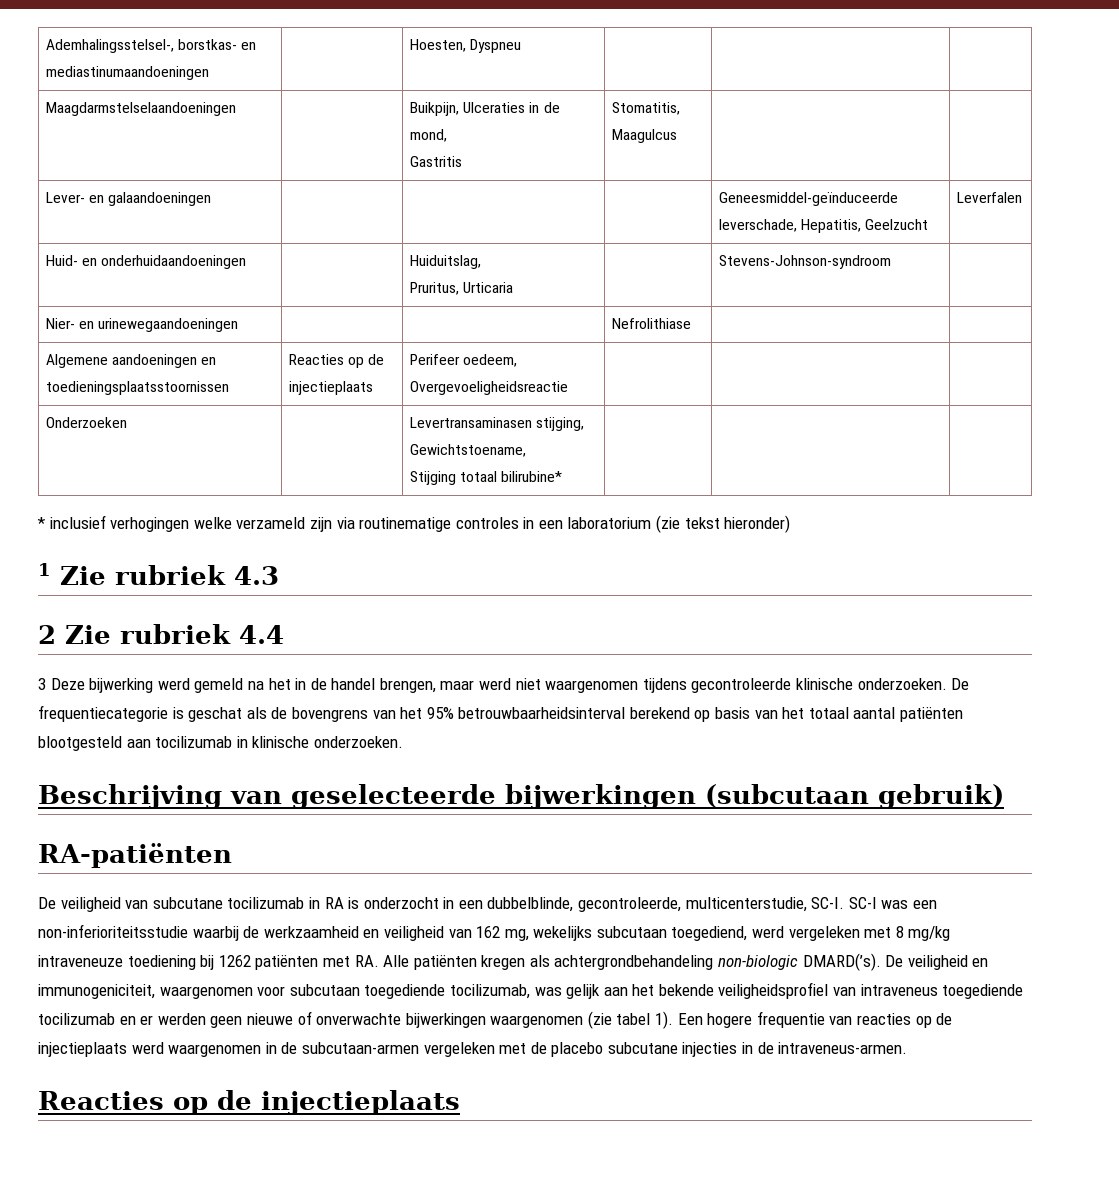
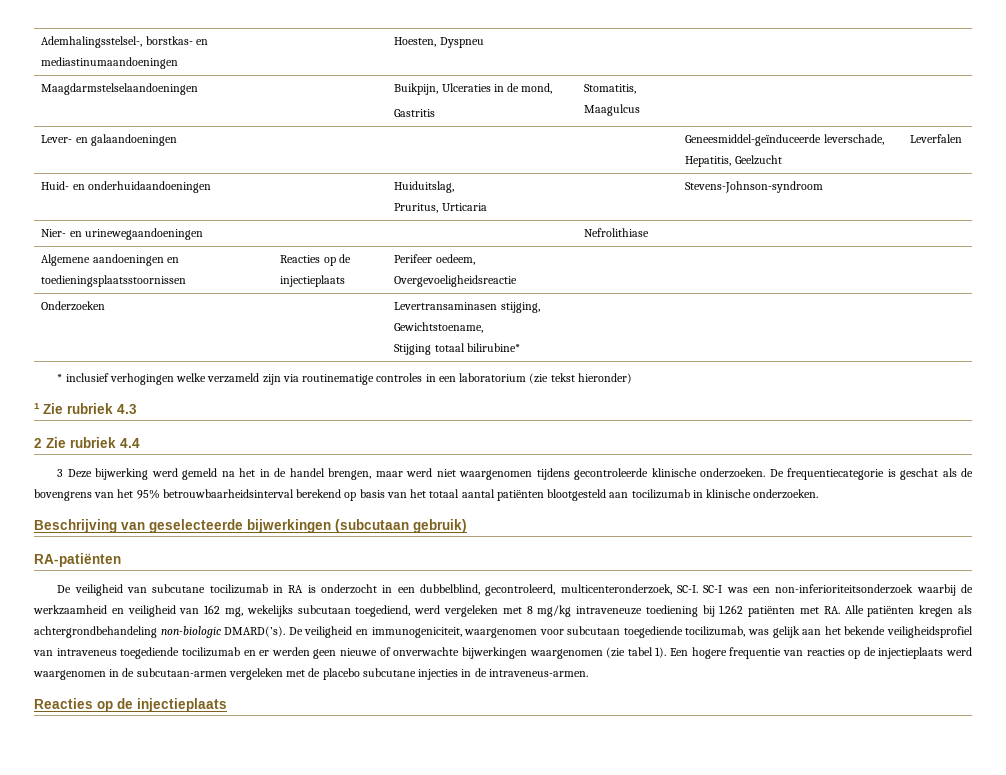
- De veiligheid van subcutane tocilizumab in RA is onderzocht in een dubbelblinde, gecontroleerde, multicenterstudie, SC-I.
+ De veiligheid van subcutane tocilizumab in RA is onderzocht in een dubbelblind, gecontroleerd, multicenteronderzoek, SC-I.
- SC-I was een non-inferioriteitsstudie waarbij de werkzaamheid en veiligheid van 162 mg, wekelijks subcutaan toegediend, werd vergeleken met 8 mg/kg intraveneuze toediening bij 1262 patiënten met RA. Alle patiënten kregen als achtergrondbehandeling non-biologic DMARD(’s).
+ SC-I was een non-inferioriteitsonderzoek waarbij de werkzaamheid en veiligheid van 162 mg, wekelijks subcutaan toegediend, werd vergeleken met 8 mg/kg intraveneuze toediening bij 1.262 patiënten met RA. Alle patiënten kregen als achtergrondbehandeling non-biologic DMARD(’s).

